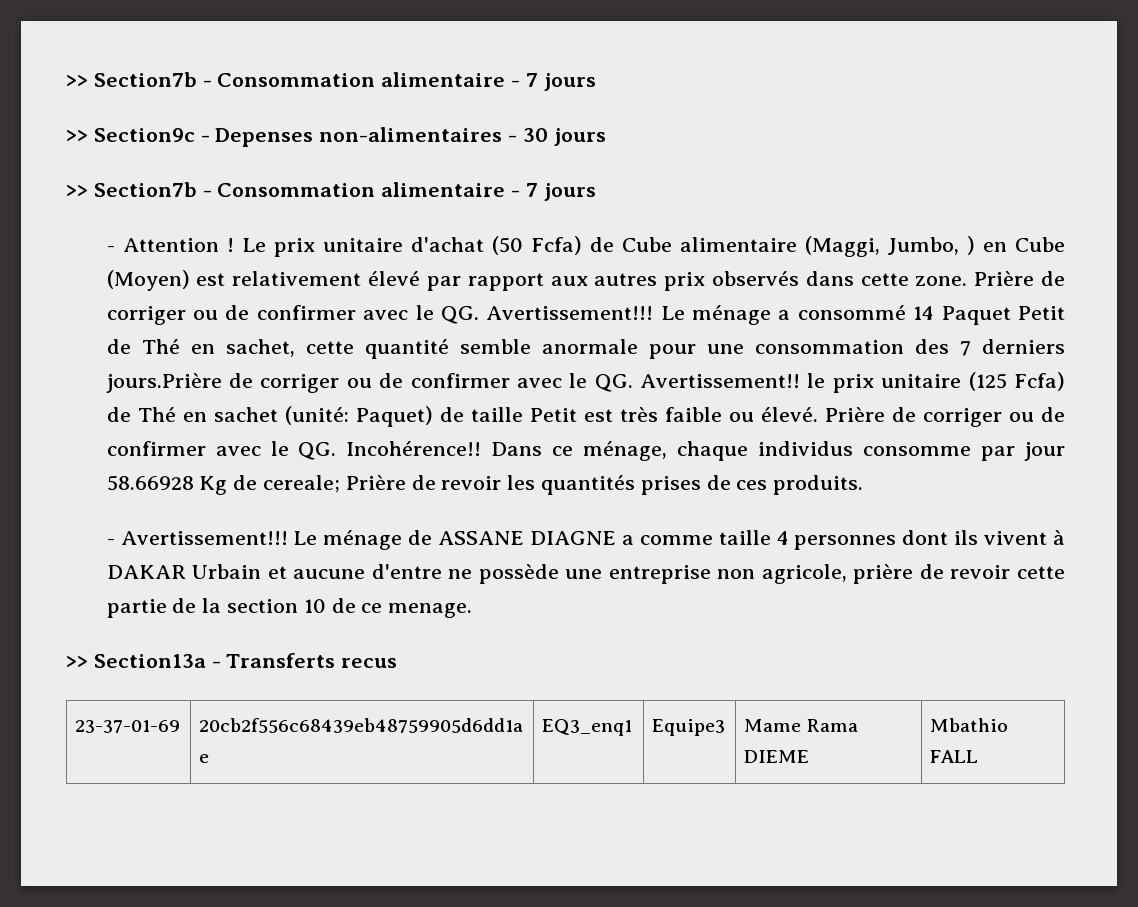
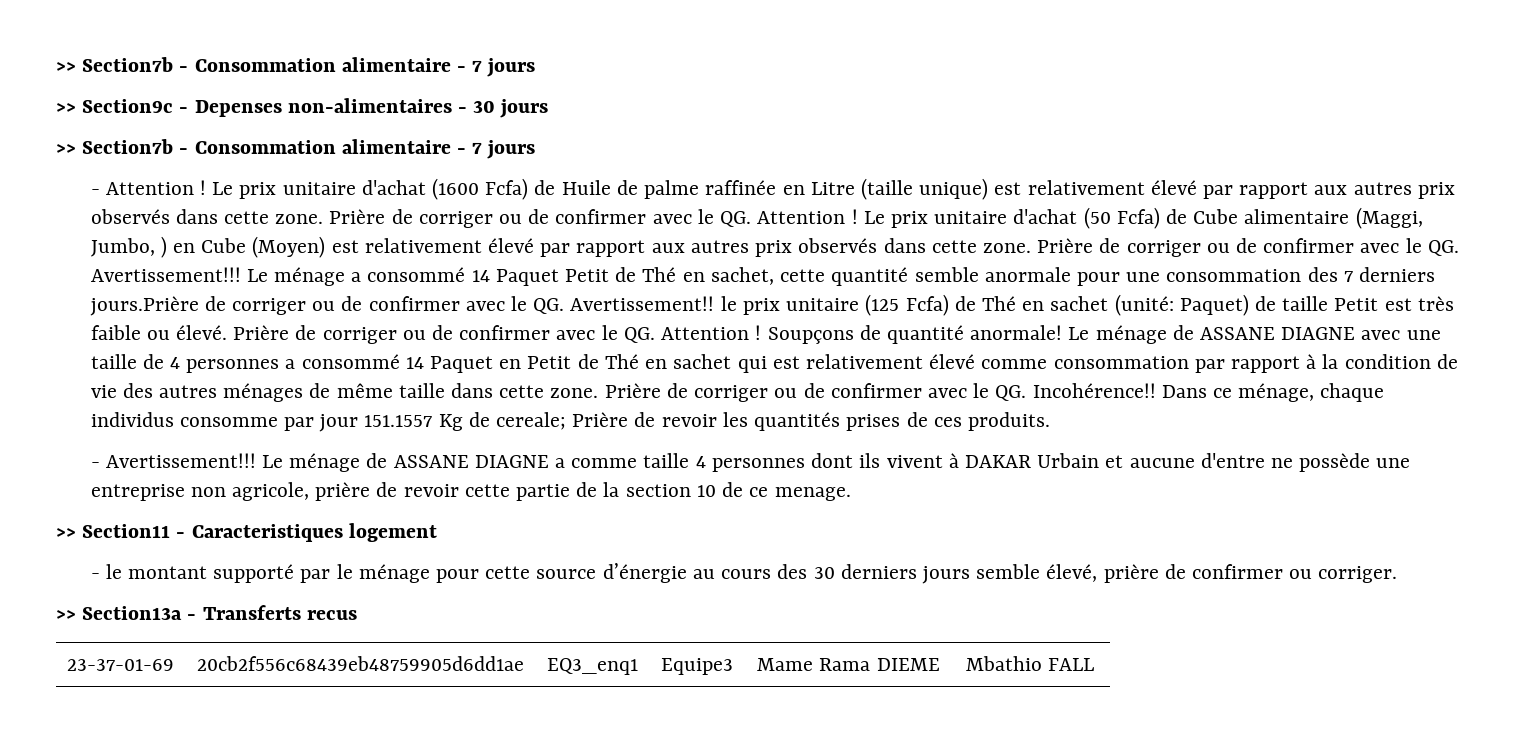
- Le prix unitaire d'achat (50 Fcfa) de Cube alimentaire (Maggi, Jumbo, ) en Cube (Moyen) est relativement élevé par rapport aux autres prix observés dans cette zone.
+ Le prix unitaire d'achat (1600 Fcfa) de Huile de palme raffinée en Litre (taille unique) est relativement élevé par rapport aux autres prix observés dans cette zone. Prière de corriger ou de confirmer avec le QG. Attention ! Le prix unitaire d'achat (50 Fcfa) de Cube alimentaire (Maggi, Jumbo, ) en Cube (Moyen) est relativement élevé par rapport aux autres prix observés dans cette zone.
- Prière de corriger ou de confirmer avec le QG. Incohérence!!
+ Prière de corriger ou de confirmer avec le QG. Attention ! Soupçons de quantité anormale! Le ménage de ASSANE DIAGNE avec une taille de 4 personnes a consommé 14 Paquet en Petit de Thé en sachet qui est relativement élevé comme consommation par rapport à la condition de vie des autres ménages de même taille dans cette zone. Prière de corriger ou de confirmer avec le QG. Incohérence!!
- Dans ce ménage, chaque individus consomme par jour 58.66928 Kg de cereale; Prière de revoir les quantités prises de ces produits.
+ Dans ce ménage, chaque individus consomme par jour 151.1557 Kg de cereale; Prière de revoir les quantités prises de ces produits.
+ >> Section11 - Caracteristiques logement
+ - le montant supporté par le ménage pour cette source d’énergie au cours des 30 derniers jours semble élevé, prière de confirmer ou corriger.

